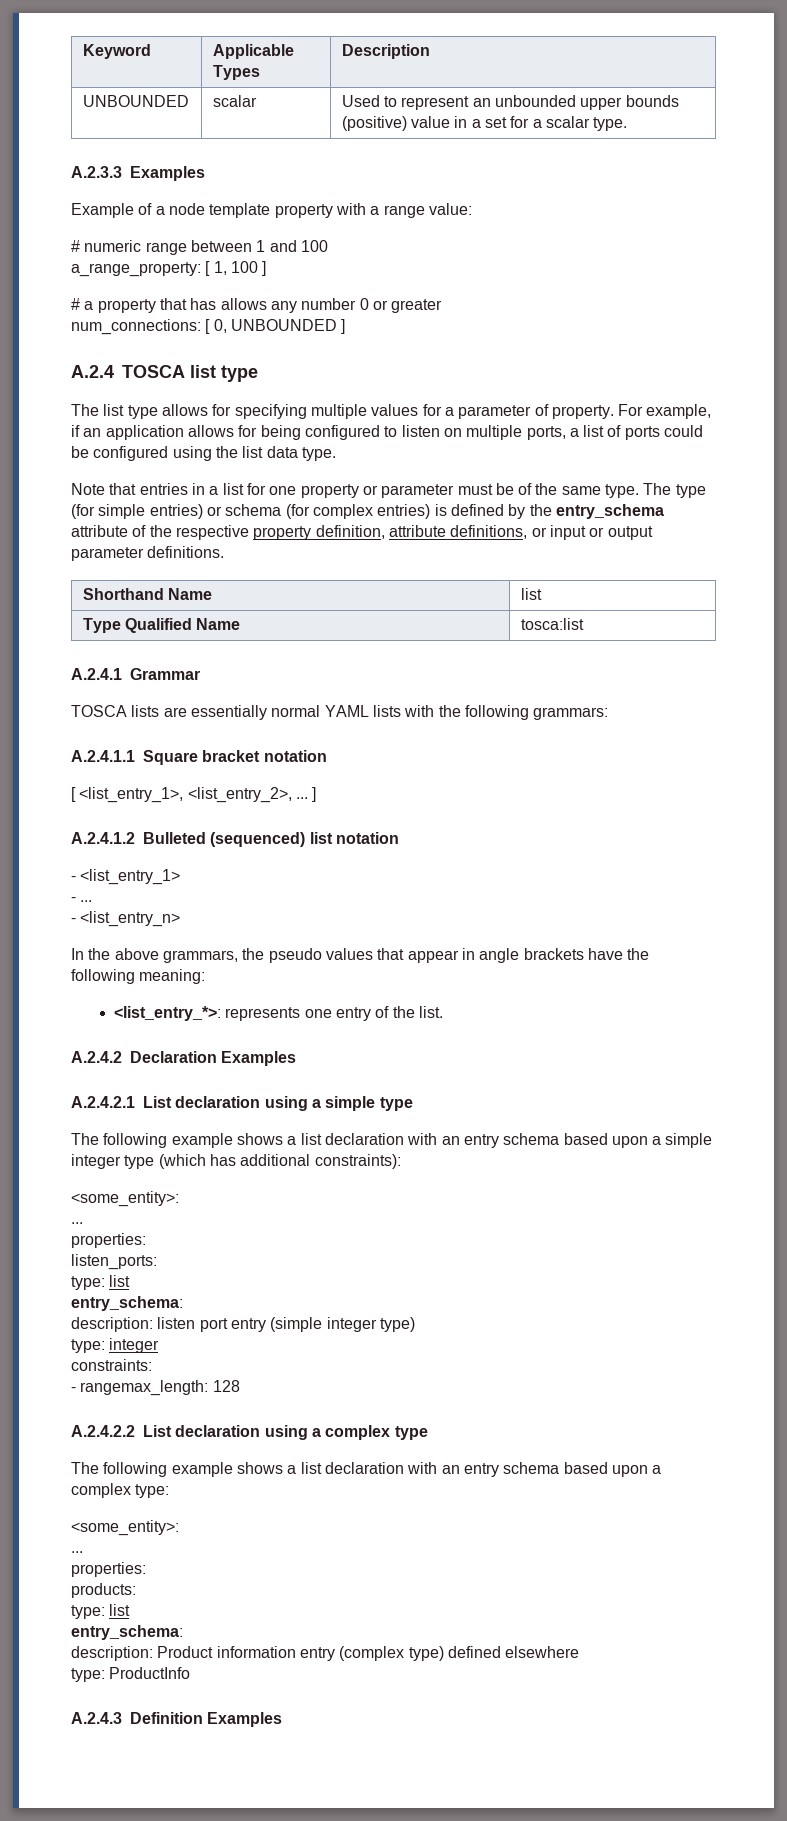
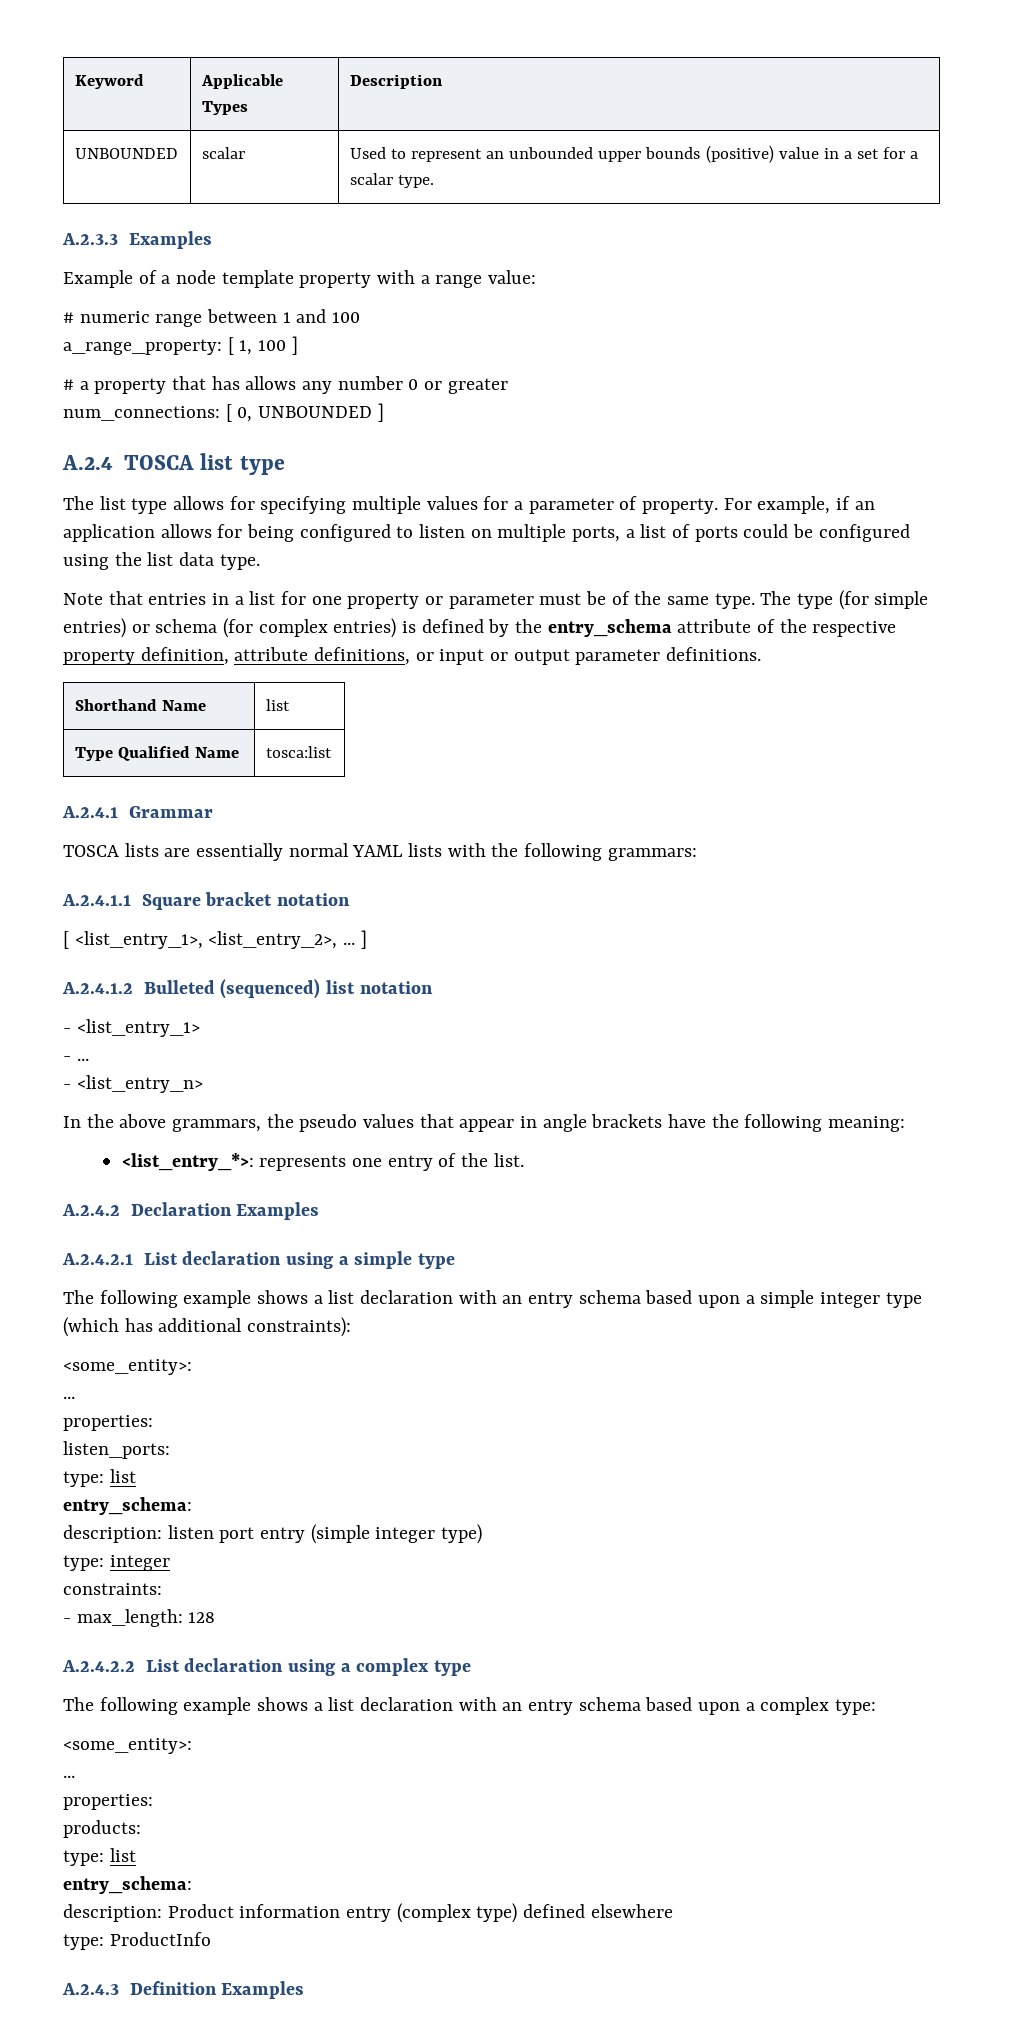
- - rangemax_length: 128
+ - max_length: 128

